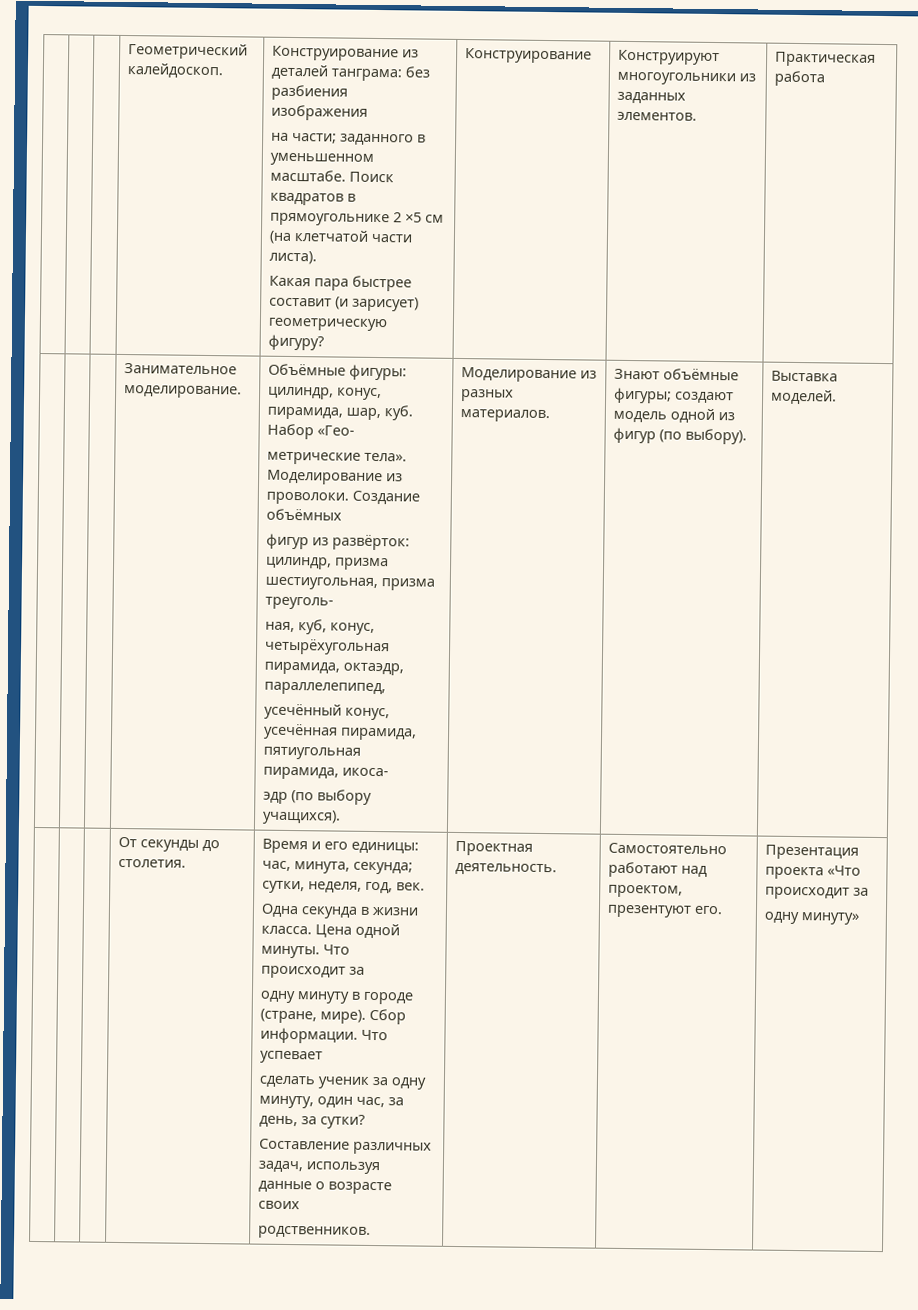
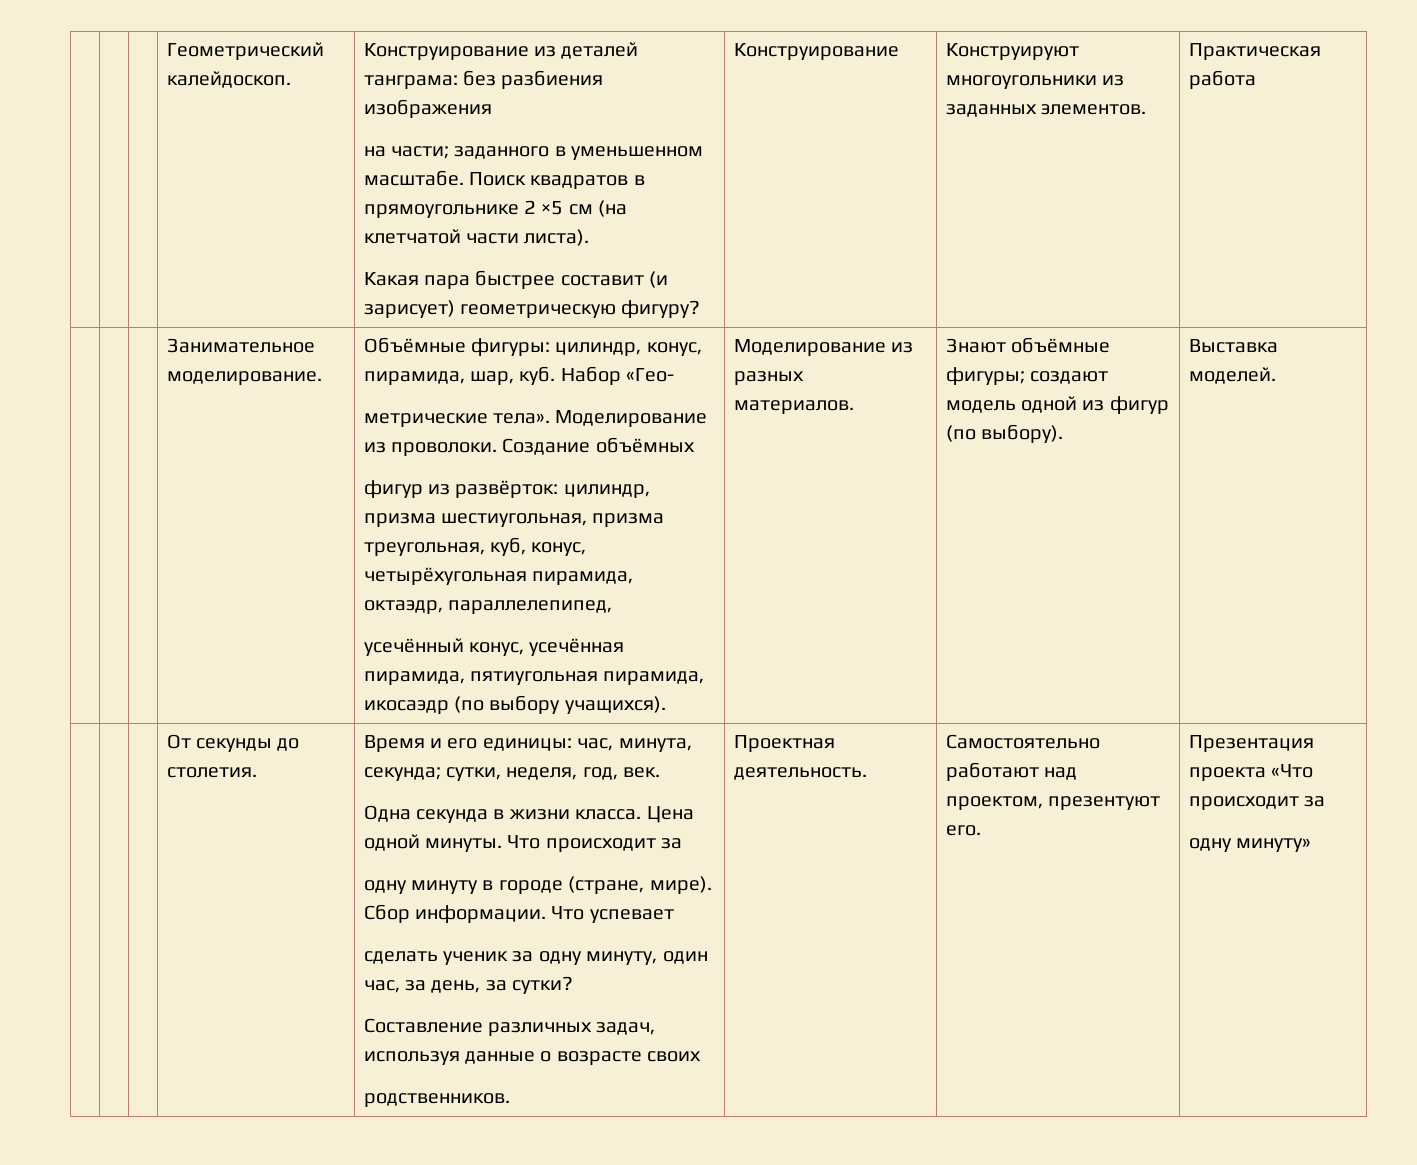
- фигур из развёрток: цилиндр, призма шестиугольная, призма треуголь-
- ная, куб, конус, четырёхугольная пирамида, октаэдр, параллелепипед,
+ фигур из развёрток: цилиндр, призма шестиугольная, призма треугольная, куб, конус, четырёхугольная пирамида, октаэдр, параллелепипед,
- усечённый конус, усечённая пирамида, пятиугольная пирамида, икоса-
- эдр (по выбору учащихся).
+ усечённый конус, усечённая пирамида, пятиугольная пирамида, икосаэдр (по выбору учащихся).

